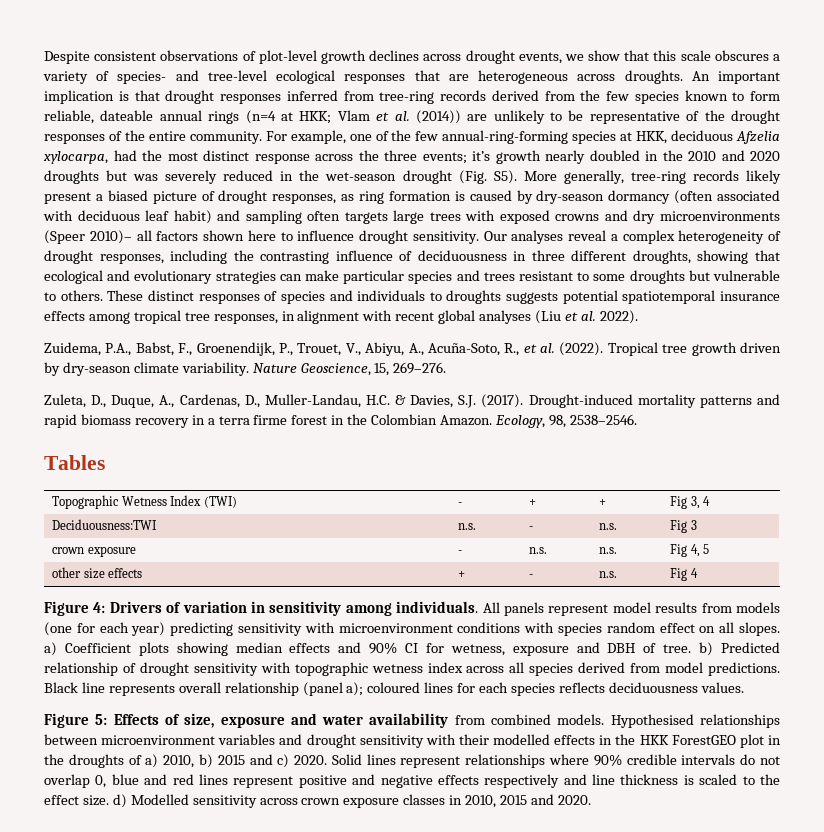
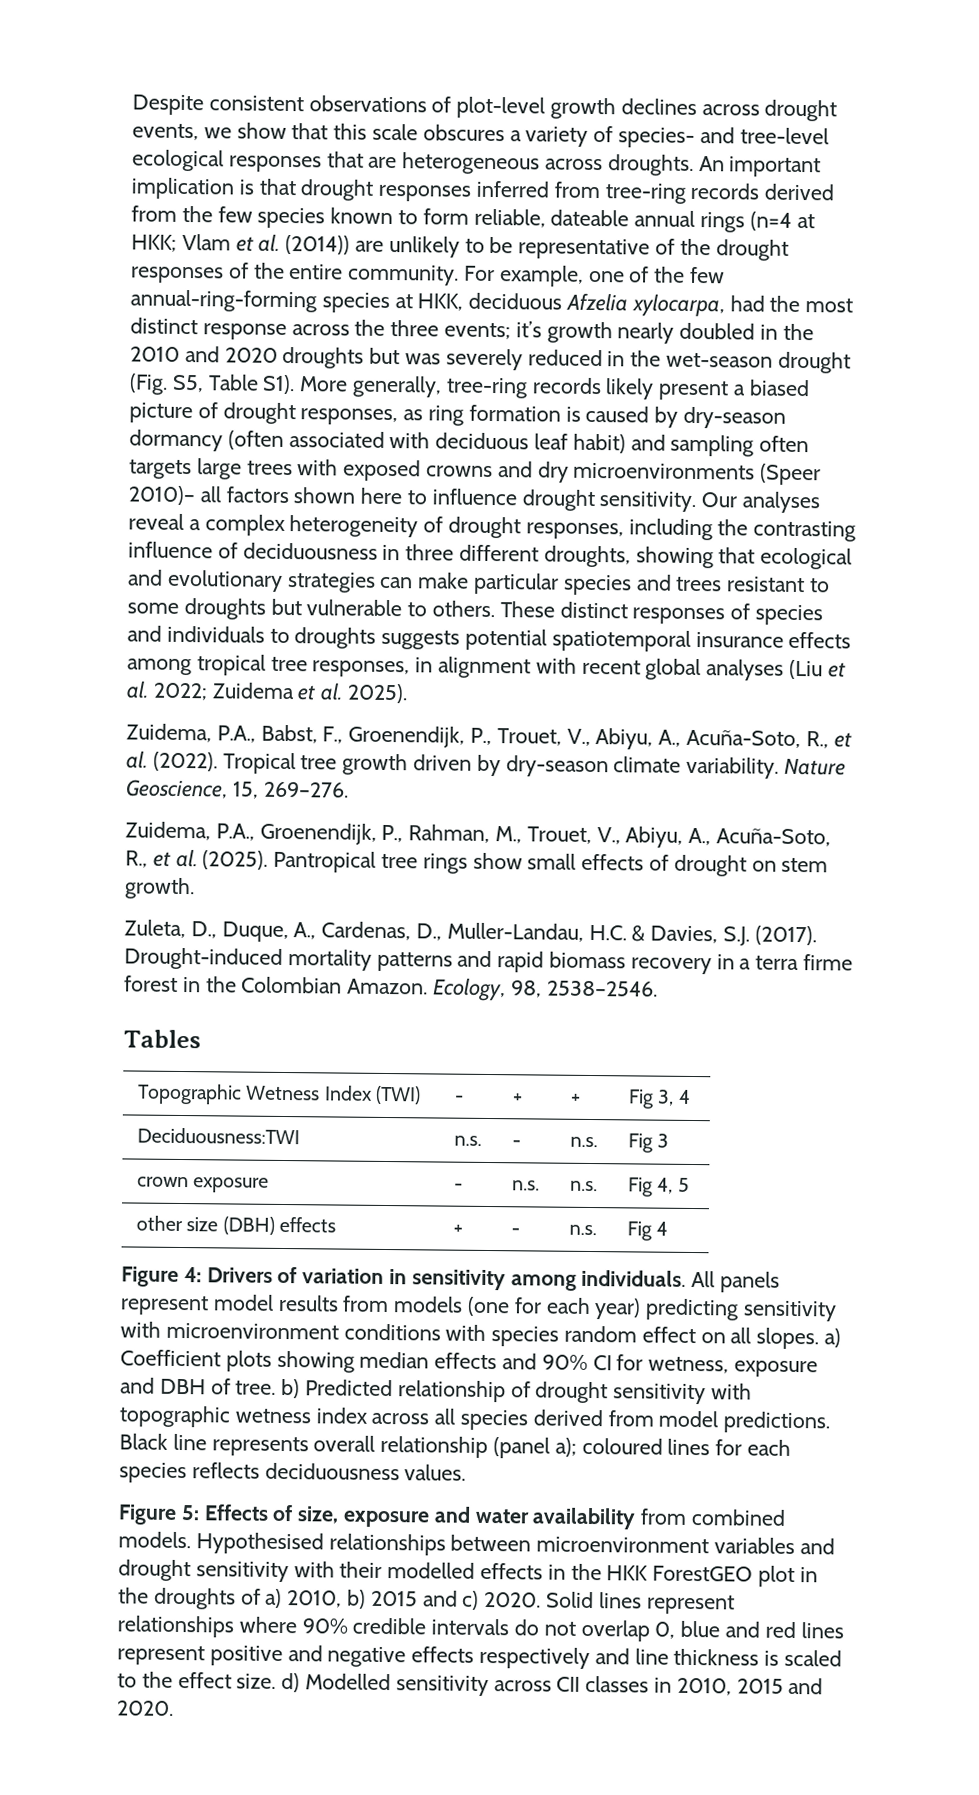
- it’s growth nearly doubled in the 2010 and 2020 droughts but was severely reduced in the wet-season drought (Fig. S5). More generally, tree-ring records likely present a biased picture of drought responses, as ring formation is caused by dry-season dormancy (often associated with deciduous leaf habit) and sampling often targets large trees with exposed crowns and dry microenvironments (Speer 2010)– all factors shown here to influence drought sensitivity.
+ it’s growth nearly doubled in the 2010 and 2020 droughts but was severely reduced in the wet-season drought (Fig. S5, Table S1). More generally, tree-ring records likely present a biased picture of drought responses, as ring formation is caused by dry-season dormancy (often associated with deciduous leaf habit) and sampling often targets large trees with exposed crowns and dry microenvironments (Speer 2010)– all factors shown here to influence drought sensitivity.
- These distinct responses of species and individuals to droughts suggests potential spatiotemporal insurance effects among tropical tree responses, in alignment with recent global analyses (Liu et al. 2022).
+ These distinct responses of species and individuals to droughts suggests potential spatiotemporal insurance effects among tropical tree responses, in alignment with recent global analyses (Liu et al. 2022; Zuidema et al. 2025).
+ Zuidema, P.A., Groenendijk, P., Rahman, M., Trouet, V., Abiyu, A., Acuña-Soto, R., et al. (2025). Pantropical tree rings show small effects of drought on stem growth.
- other size effects | + | - | n.s. | Fig 4
+ other size (DBH) effects | + | - | n.s. | Fig 4
- Solid lines represent relationships where 90% credible intervals do not overlap 0, blue and red lines represent positive and negative effects respectively and line thickness is scaled to the effect size. d) Modelled sensitivity across crown exposure classes in 2010, 2015 and 2020.
+ Solid lines represent relationships where 90% credible intervals do not overlap 0, blue and red lines represent positive and negative effects respectively and line thickness is scaled to the effect size. d) Modelled sensitivity across CII classes in 2010, 2015 and 2020.

